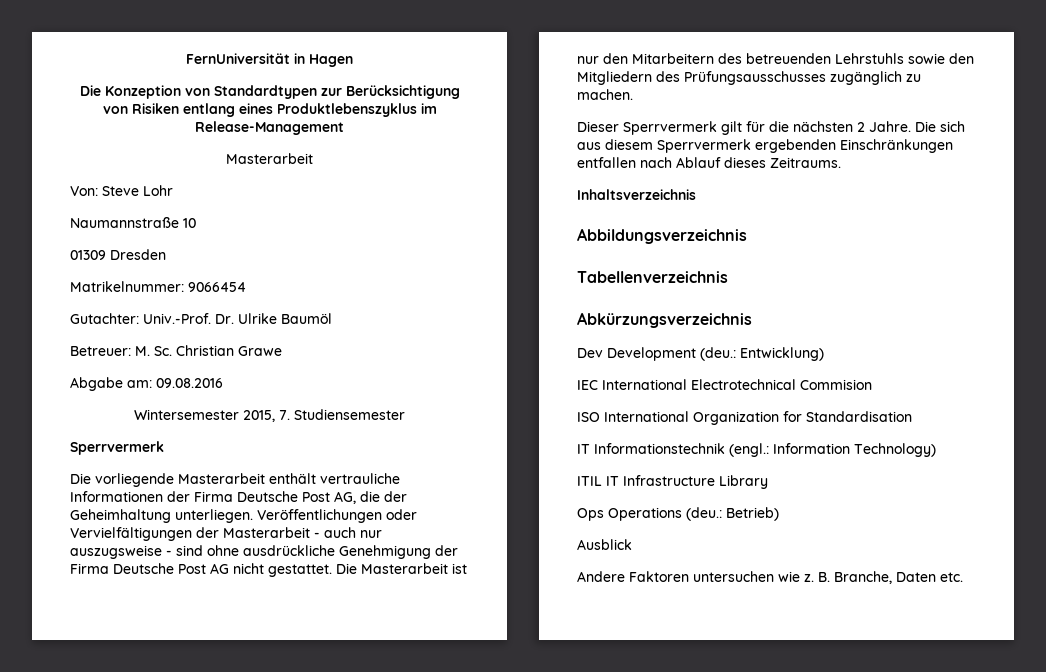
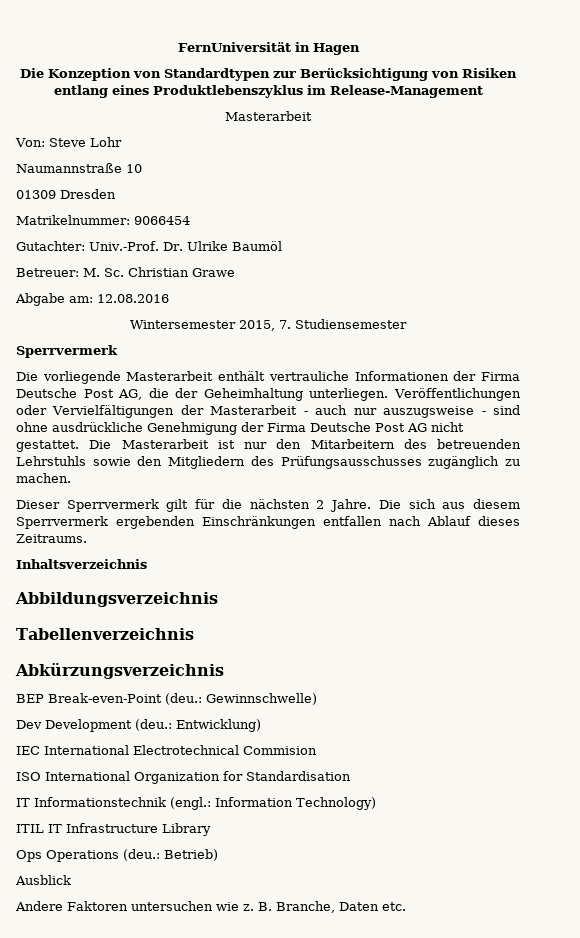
- Abgabe am: 09.08.2016
+ Abgabe am: 12.08.2016
+ BEP Break-even-Point (deu.: Gewinnschwelle)

